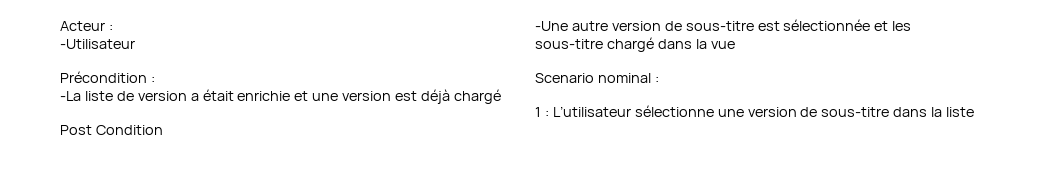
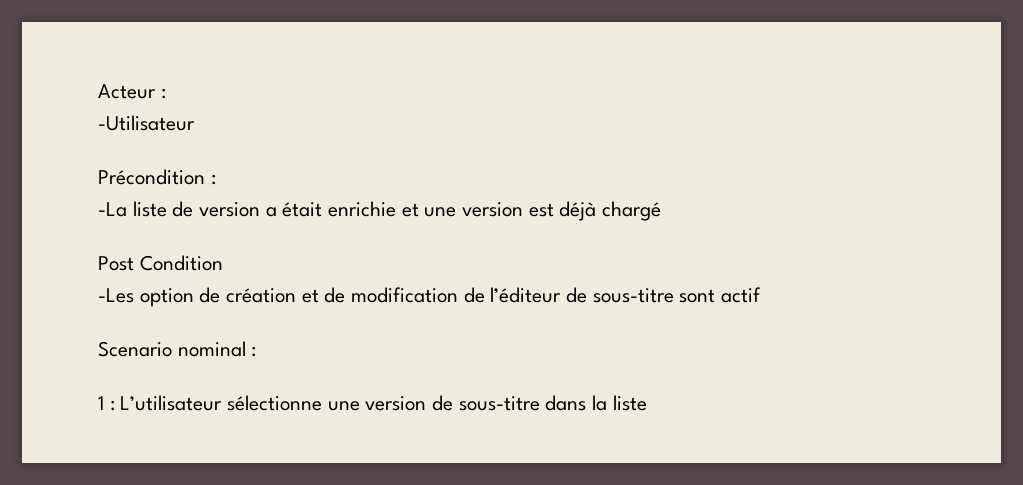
- -Une autre version de sous-titre est sélectionnée et les sous-titre chargé dans la vue
+ -Les option de création et de modification de l’éditeur de sous-titre sont actif

